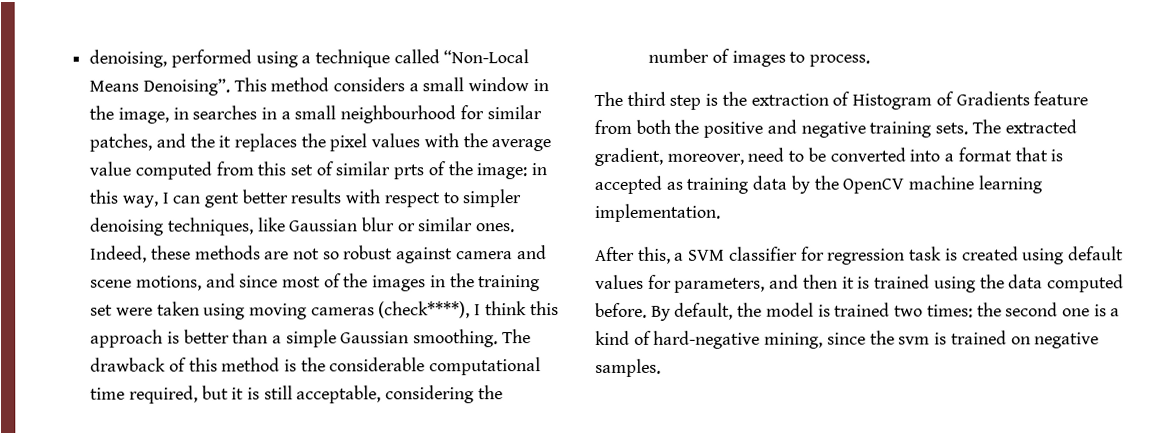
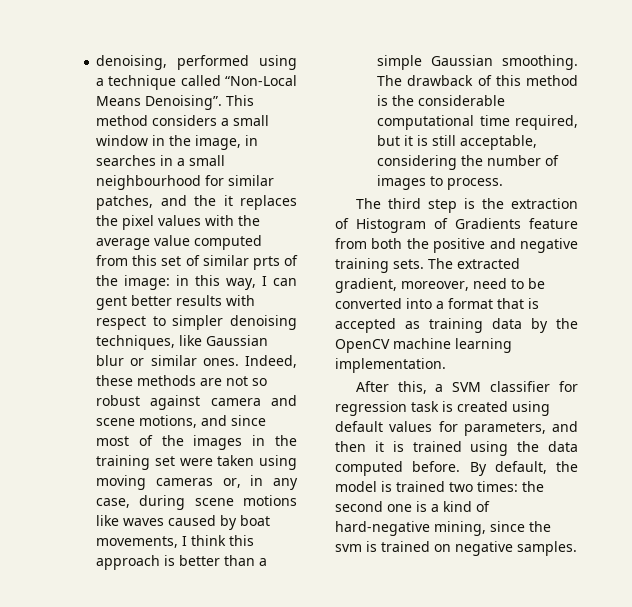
- Indeed, these methods are not so robust against camera and scene motions, and since most of the images in the training set were taken using moving cameras (check****), I think this approach is better than a simple Gaussian smoothing.
+ Indeed, these methods are not so robust against camera and scene motions, and since most of the images in the training set were taken using moving cameras or, in any case, during scene motions like waves caused by boat movements, I think this approach is better than a simple Gaussian smoothing.

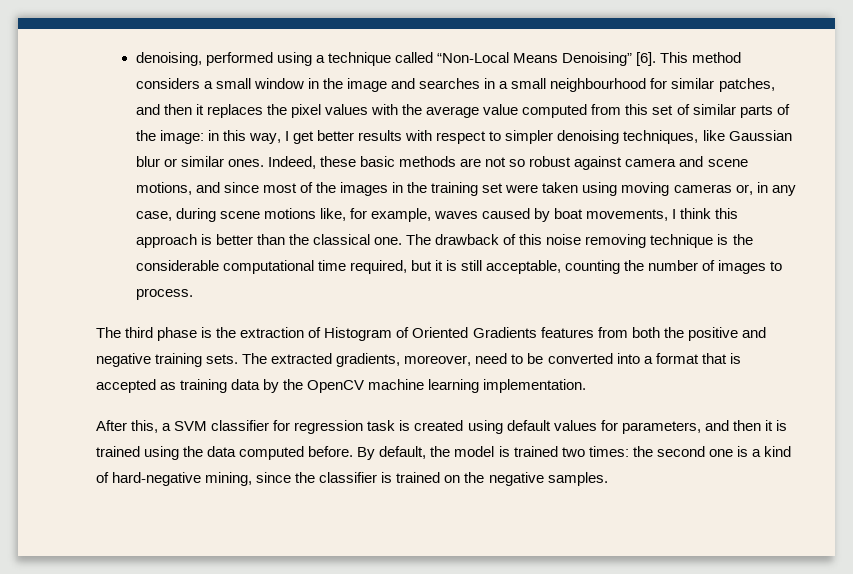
- denoising, performed using a technique called “Non-Local Means Denoising”.
+ denoising, performed using a technique called “Non-Local Means Denoising” [6].
- This method considers a small window in the image, in searches in a small neighbourhood for similar patches, and the it replaces the pixel values with the average value computed from this set of similar prts of the image: in this way, I can gent better results with respect to simpler denoising techniques, like Gaussian blur or similar ones.
+ This method considers a small window in the image and searches in a small neighbourhood for similar patches, and then it replaces the pixel values with the average value computed from this set of similar parts of the image: in this way, I get better results with respect to simpler denoising techniques, like Gaussian blur or similar ones.
- Indeed, these methods are not so robust against camera and scene motions, and since most of the images in the training set were taken using moving cameras or, in any case, during scene motions like waves caused by boat movements, I think this approach is better than a simple Gaussian smoothing.
+ Indeed, these basic methods are not so robust against camera and scene motions, and since most of the images in the training set were taken using moving cameras or, in any case, during scene motions like, for example, waves caused by boat movements, I think this approach is better than the classical one.
- The drawback of this method is the considerable computational time required, but it is still acceptable, considering the number of images to process.
+ The drawback of this noise removing technique is the considerable computational time required, but it is still acceptable, counting the number of images to process.
- The third step is the extraction of Histogram of Gradients feature from both the positive and negative training sets.
+ The third phase is the extraction of Histogram of Oriented Gradients features from both the positive and negative training sets.
- The extracted gradient, moreover, need to be converted into a format that is accepted as training data by the OpenCV machine learning implementation.
+ The extracted gradients, moreover, need to be converted into a format that is accepted as training data by the OpenCV machine learning implementation.
- By default, the model is trained two times: the second one is a kind of hard-negative mining, since the svm is trained on negative samples.
+ By default, the model is trained two times: the second one is a kind of hard-negative mining, since the classifier is trained on the negative samples.

